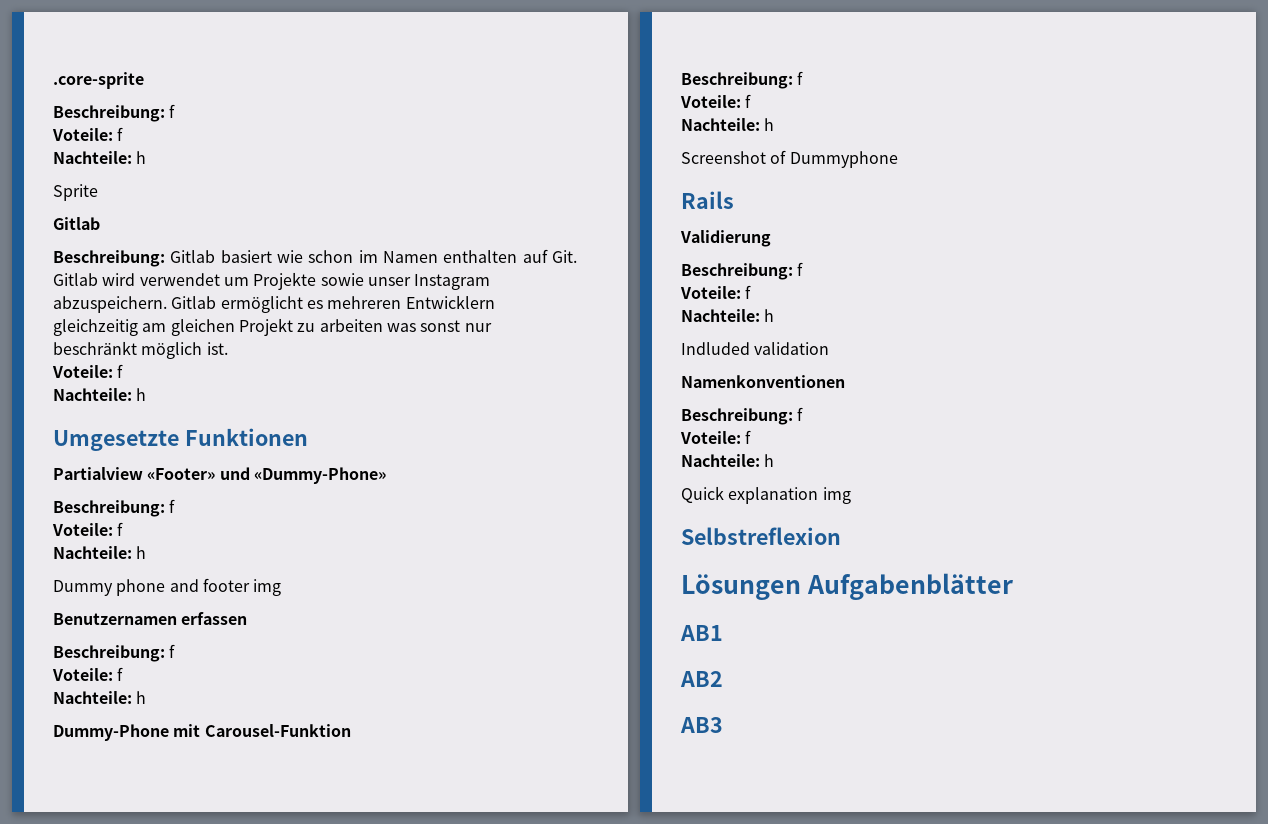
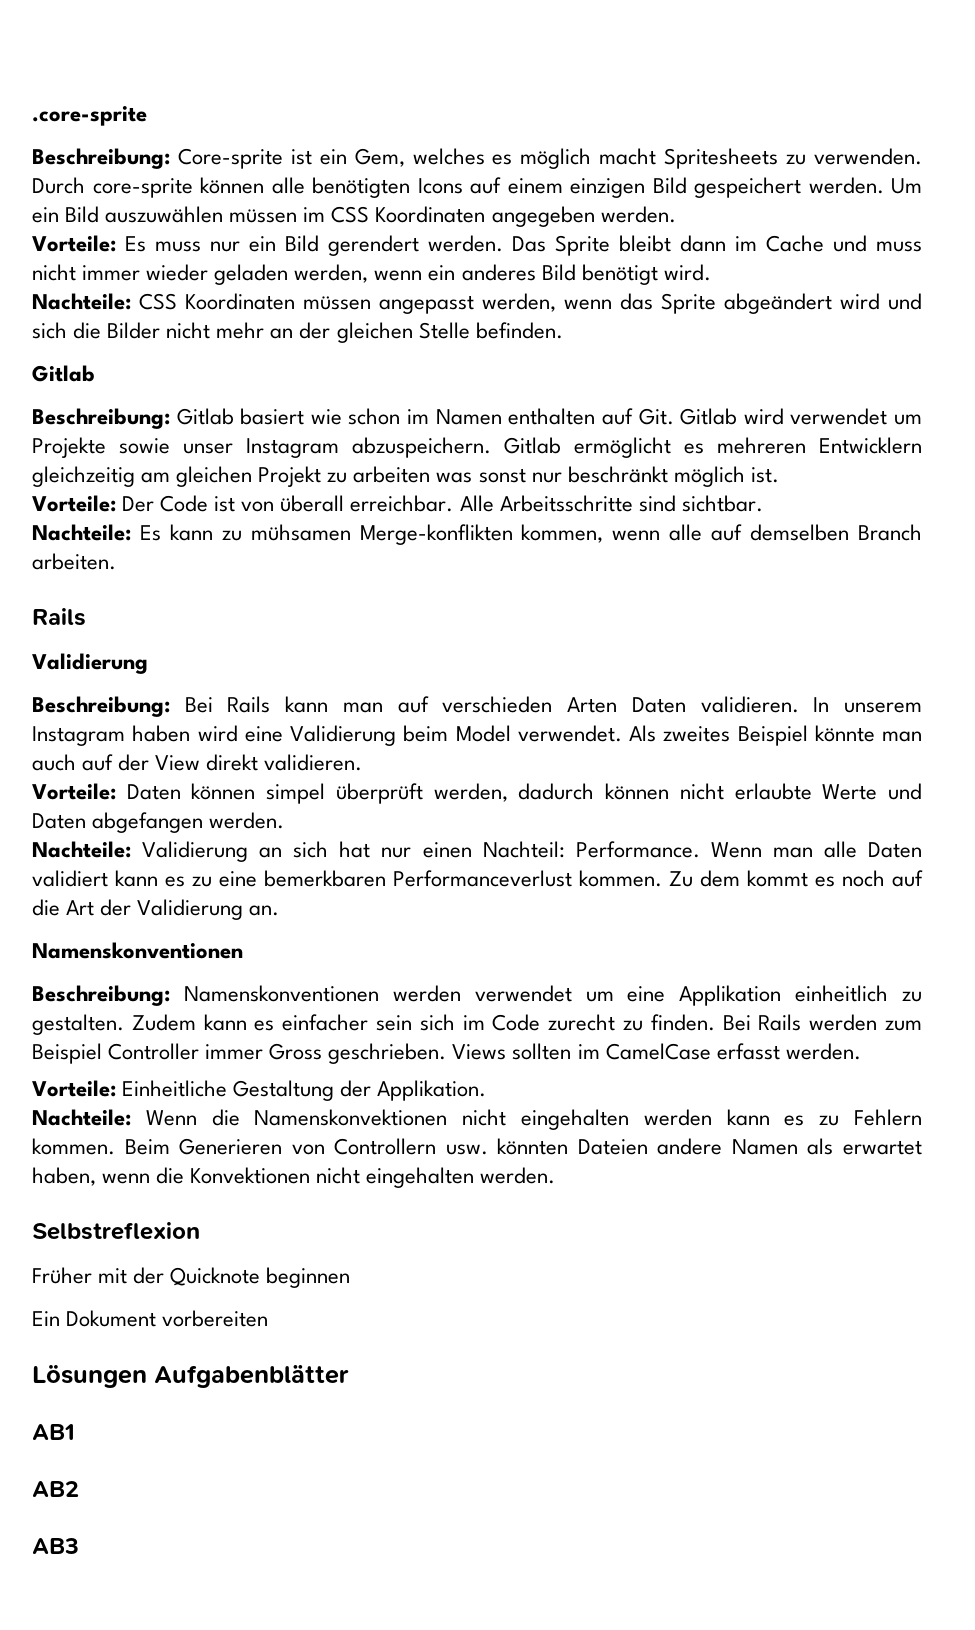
  .core-sprite
- Beschreibung: f
- Voteile: f
- Nachteile: h
- Sprite
+ Beschreibung: Core-sprite ist ein Gem, welches es möglich macht Spritesheets zu verwenden. Durch core-sprite können alle benötigten Icons auf einem einzigen Bild gespeichert werden. Um ein Bild auszuwählen müssen im CSS Koordinaten angegeben werden.
+ Vorteile: Es muss nur ein Bild gerendert werden. Das Sprite bleibt dann im Cache und muss nicht immer wieder geladen werden, wenn ein anderes Bild benötigt wird.
+ Nachteile: CSS Koordinaten müssen angepasst werden, wenn das Sprite abgeändert wird und sich die Bilder nicht mehr an der gleichen Stelle befinden.
  Gitlab ermöglicht es mehreren Entwicklern gleichzeitig am gleichen Projekt zu arbeiten was sonst nur beschränkt möglich ist.
- Voteile: f
- Nachteile: h
- Umgesetzte Funktionen
- Partialview «Footer» und «Dummy-Phone»
- Beschreibung: f
- Voteile: f
- Nachteile: h
- Dummy phone and footer img
- Benutzernamen erfassen
- Beschreibung: f
- Voteile: f
- Nachteile: h
- Dummy-Phone mit Carousel-Funktion
- Beschreibung: f
- Voteile: f
- Nachteile: h
- Screenshot of Dummyphone
+ Vorteile: Der Code ist von überall erreichbar. Alle Arbeitsschritte sind sichtbar.
+ Nachteile: Es kann zu mühsamen Merge-konflikten kommen, wenn alle auf demselben Branch arbeiten.
  Rails
  Validierung
- Beschreibung: f
- Voteile: f
- Nachteile: h
- Indluded validation
- Namenkonventionen
- Beschreibung: f
- Voteile: f
- Nachteile: h
- Quick explanation img
+ Beschreibung: Bei Rails kann man auf verschieden Arten Daten validieren. In unserem Instagram haben wird eine Validierung beim Model verwendet. Als zweites Beispiel könnte man auch auf der View direkt validieren.
+ Vorteile: Daten können simpel überprüft werden, dadurch können nicht erlaubte Werte und Daten abgefangen werden.
+ Nachteile: Validierung an sich hat nur einen Nachteil: Performance. Wenn man alle Daten validiert kann es zu eine bemerkbaren Performanceverlust kommen. Zu dem kommt es noch auf die Art der Validierung an.
+ Namenskonventionen
+ Beschreibung: Namenskonventionen werden verwendet um eine Applikation einheitlich zu gestalten. Zudem kann es einfacher sein sich im Code zurecht zu finden. Bei Rails werden zum Beispiel Controller immer Gross geschrieben. Views sollten im CamelCase erfasst werden.
+ Vorteile: Einheitliche Gestaltung der Applikation.
+ Nachteile: Wenn die Namenskonvektionen nicht eingehalten werden kann es zu Fehlern kommen. Beim Generieren von Controllern usw. könnten Dateien andere Namen als erwartet haben, wenn die Konvektionen nicht eingehalten werden.
  Selbstreflexion
+ Früher mit der Quicknote beginnen
+ Ein Dokument vorbereiten

